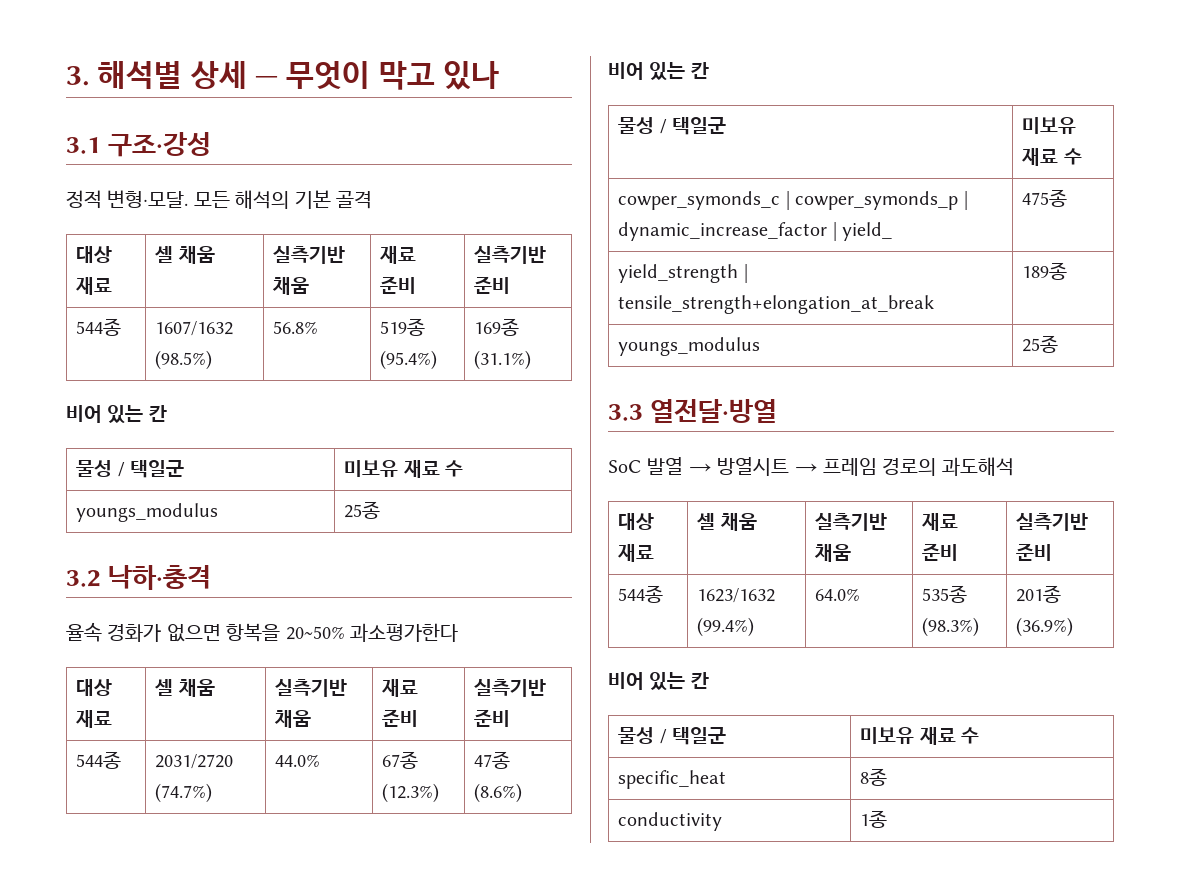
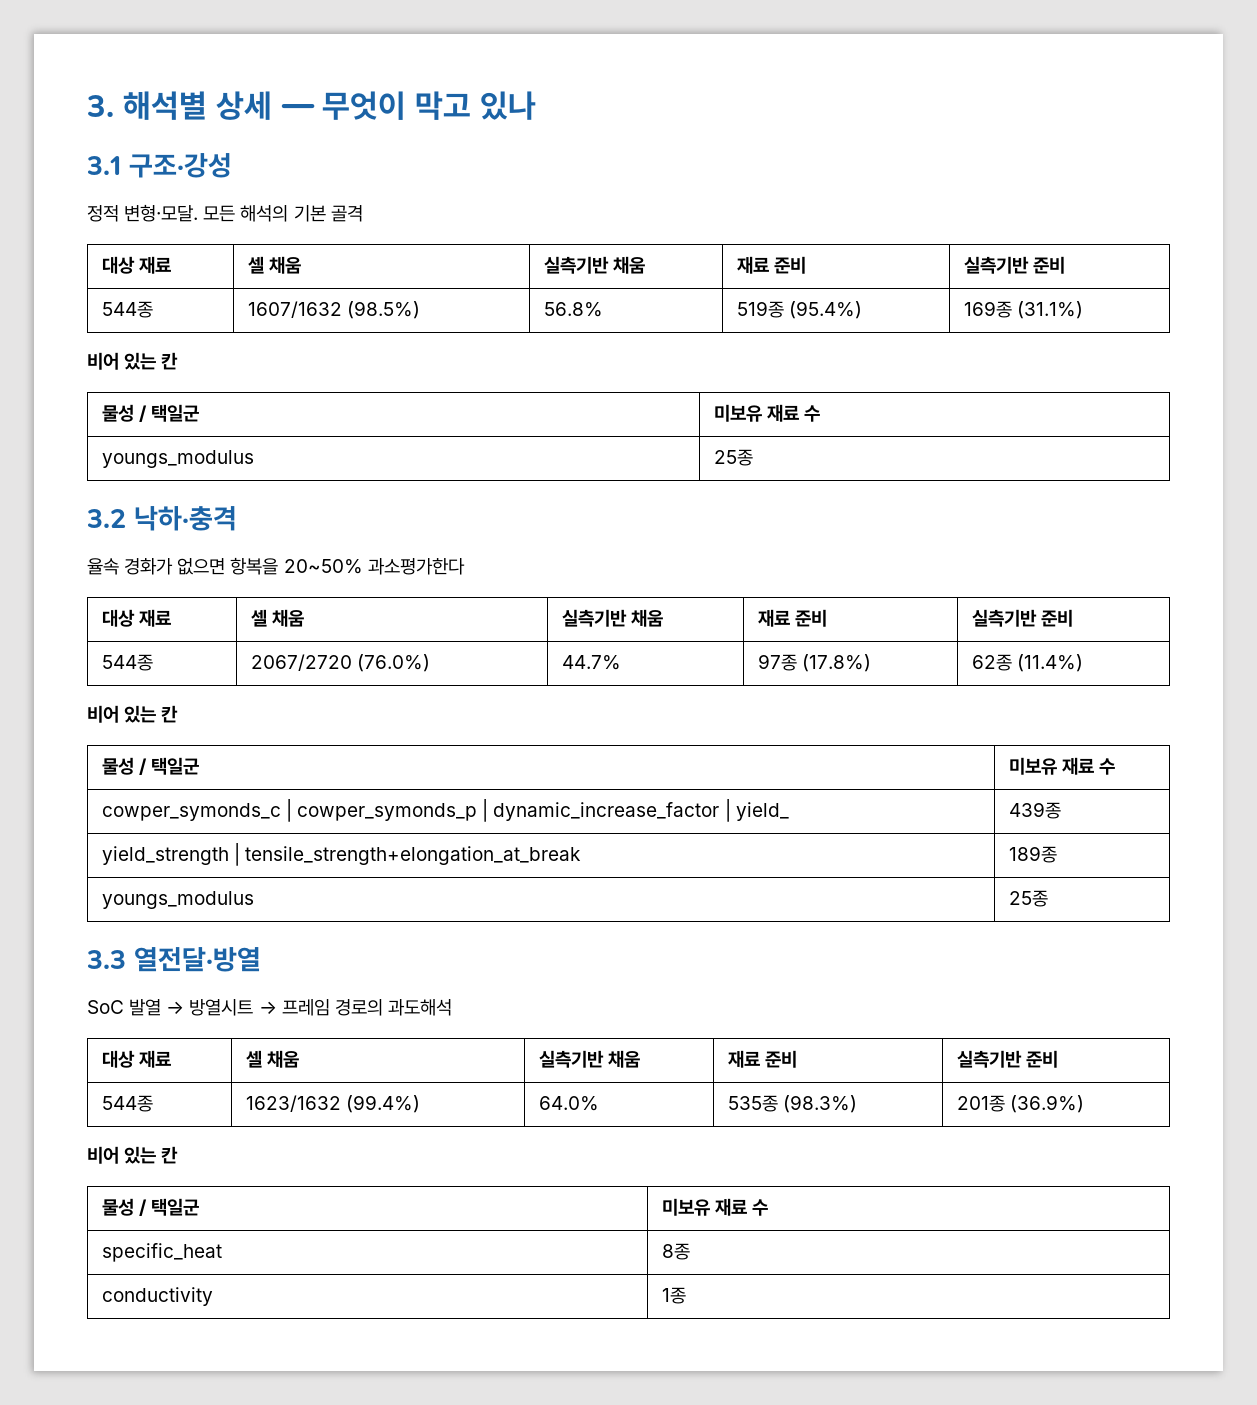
- 544종 | 2031/2720 (74.7%) | 44.0% | 67종 (12.3%) | 47종 (8.6%)
+ 544종 | 2067/2720 (76.0%) | 44.7% | 97종 (17.8%) | 62종 (11.4%)
- cowper_symonds_c | cowper_symonds_p | dynamic_increase_factor | yield_ | 475종
+ cowper_symonds_c | cowper_symonds_p | dynamic_increase_factor | yield_ | 439종

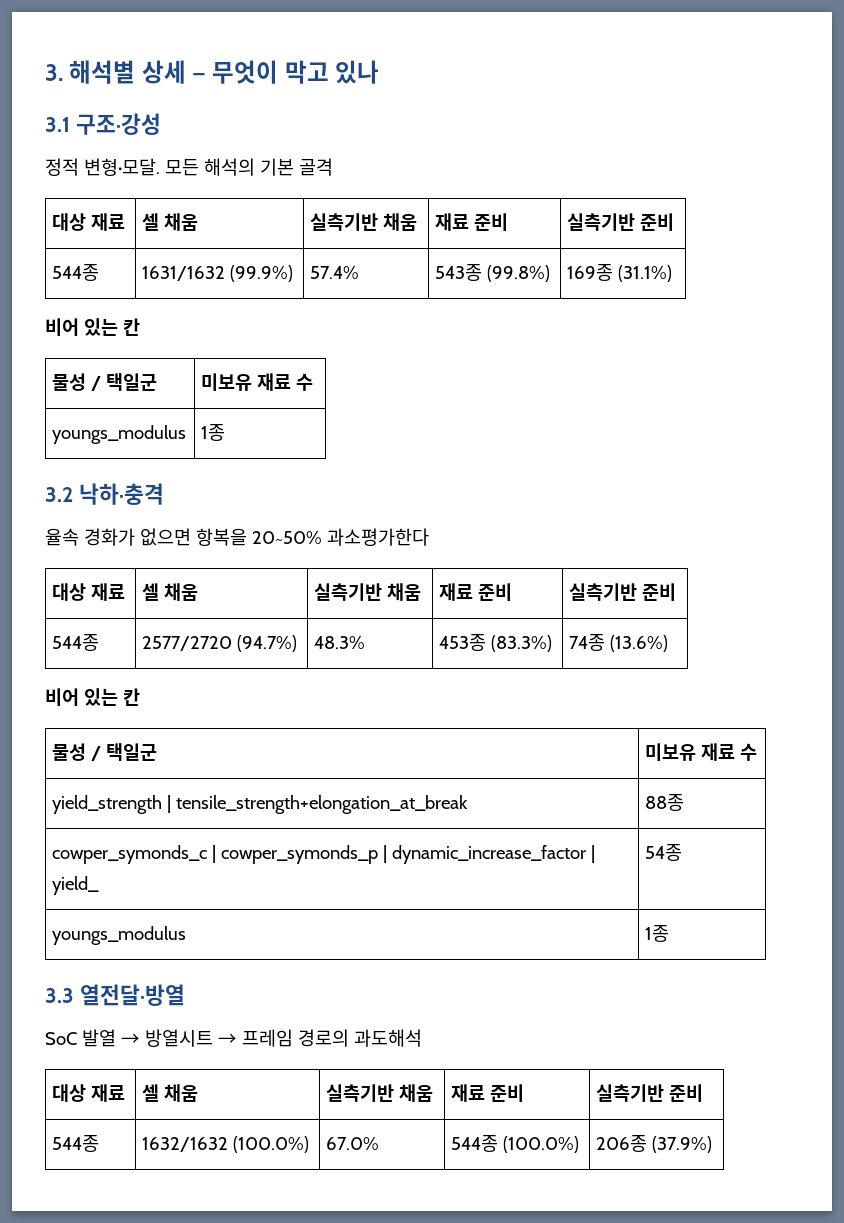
- 544종 | 1607/1632 (98.5%) | 56.8% | 519종 (95.4%) | 169종 (31.1%)
+ 544종 | 1631/1632 (99.9%) | 57.4% | 543종 (99.8%) | 169종 (31.1%)
  비어 있는 칸
  물성 / 택일군 | 미보유 재료 수
- youngs_modulus | 25종
+ youngs_modulus | 1종
- 544종 | 2067/2720 (76.0%) | 44.7% | 97종 (17.8%) | 62종 (11.4%)
+ 544종 | 2577/2720 (94.7%) | 48.3% | 453종 (83.3%) | 74종 (13.6%)
  비어 있는 칸
  물성 / 택일군 | 미보유 재료 수
+ yield_strength | tensile_strength+elongation_at_break | 88종
- cowper_symonds_c | cowper_symonds_p | dynamic_increase_factor | yield_ | 439종
- yield_strength | tensile_strength+elongation_at_break | 189종
- youngs_modulus | 25종
+ cowper_symonds_c | cowper_symonds_p | dynamic_increase_factor | yield_ | 54종
+ youngs_modulus | 1종
- 544종 | 1623/1632 (99.4%) | 64.0% | 535종 (98.3%) | 201종 (36.9%)
- 비어 있는 칸
- 물성 / 택일군 | 미보유 재료 수
- specific_heat | 8종
- conductivity | 1종
+ 544종 | 1632/1632 (100.0%) | 67.0% | 544종 (100.0%) | 206종 (37.9%)

